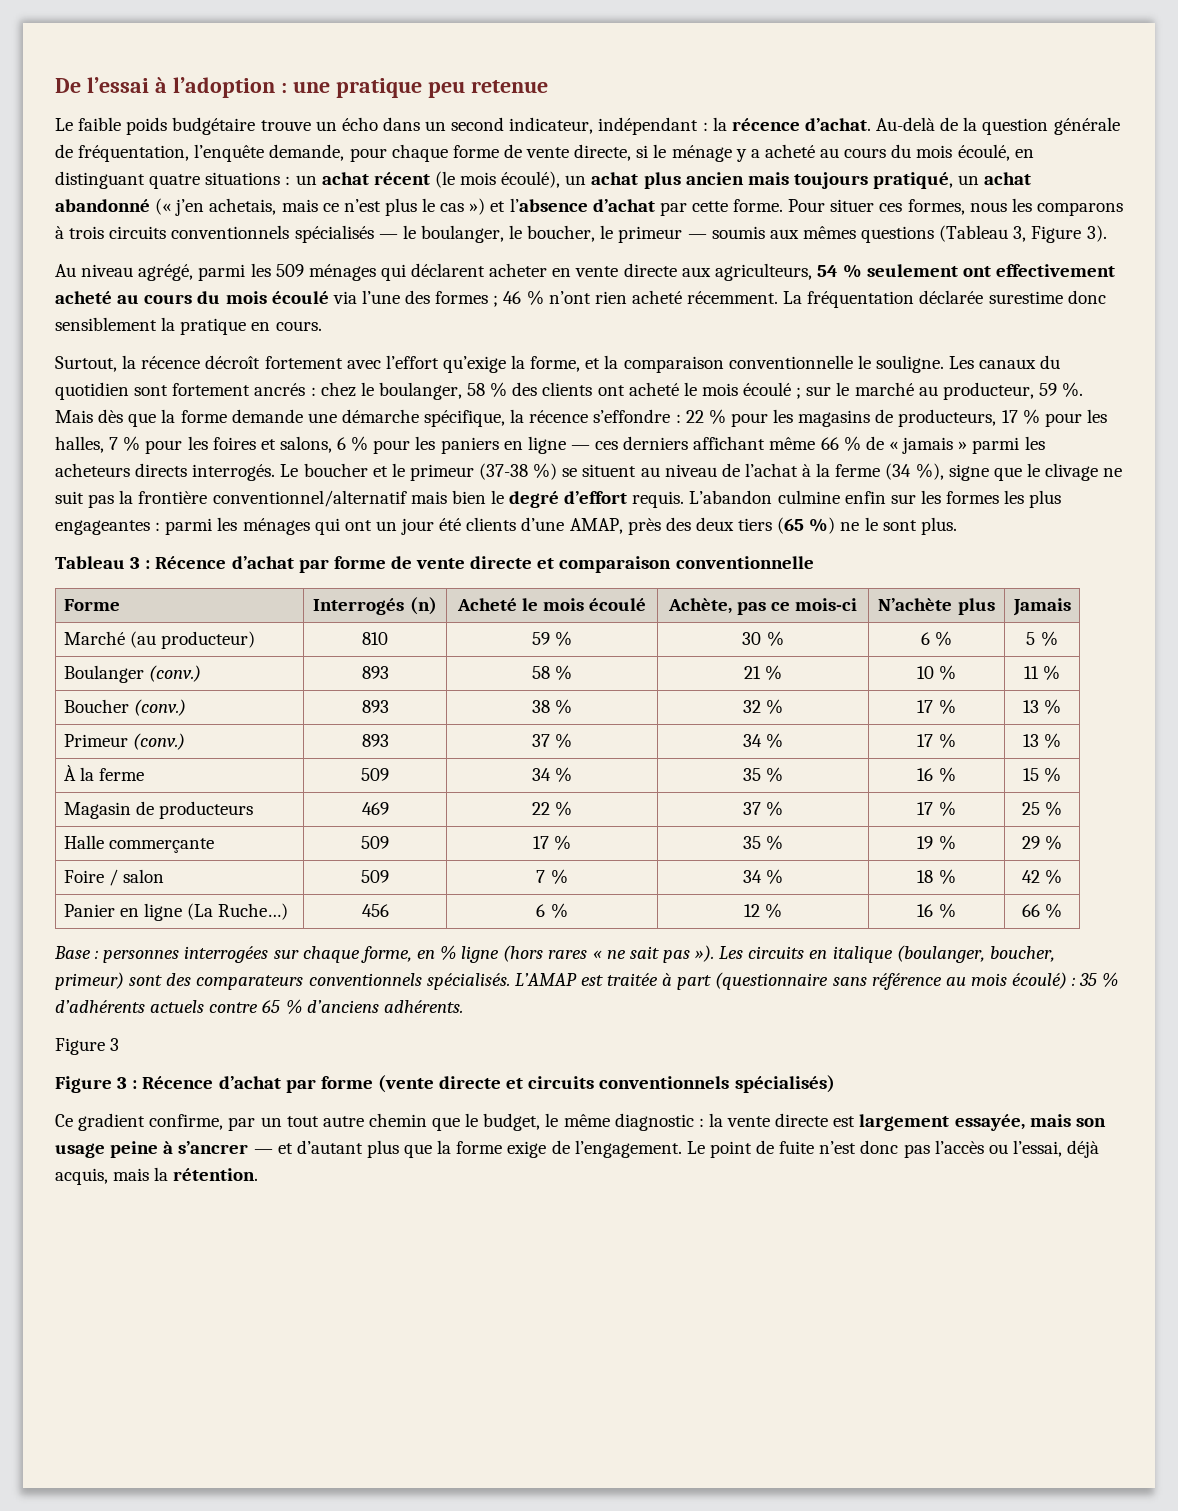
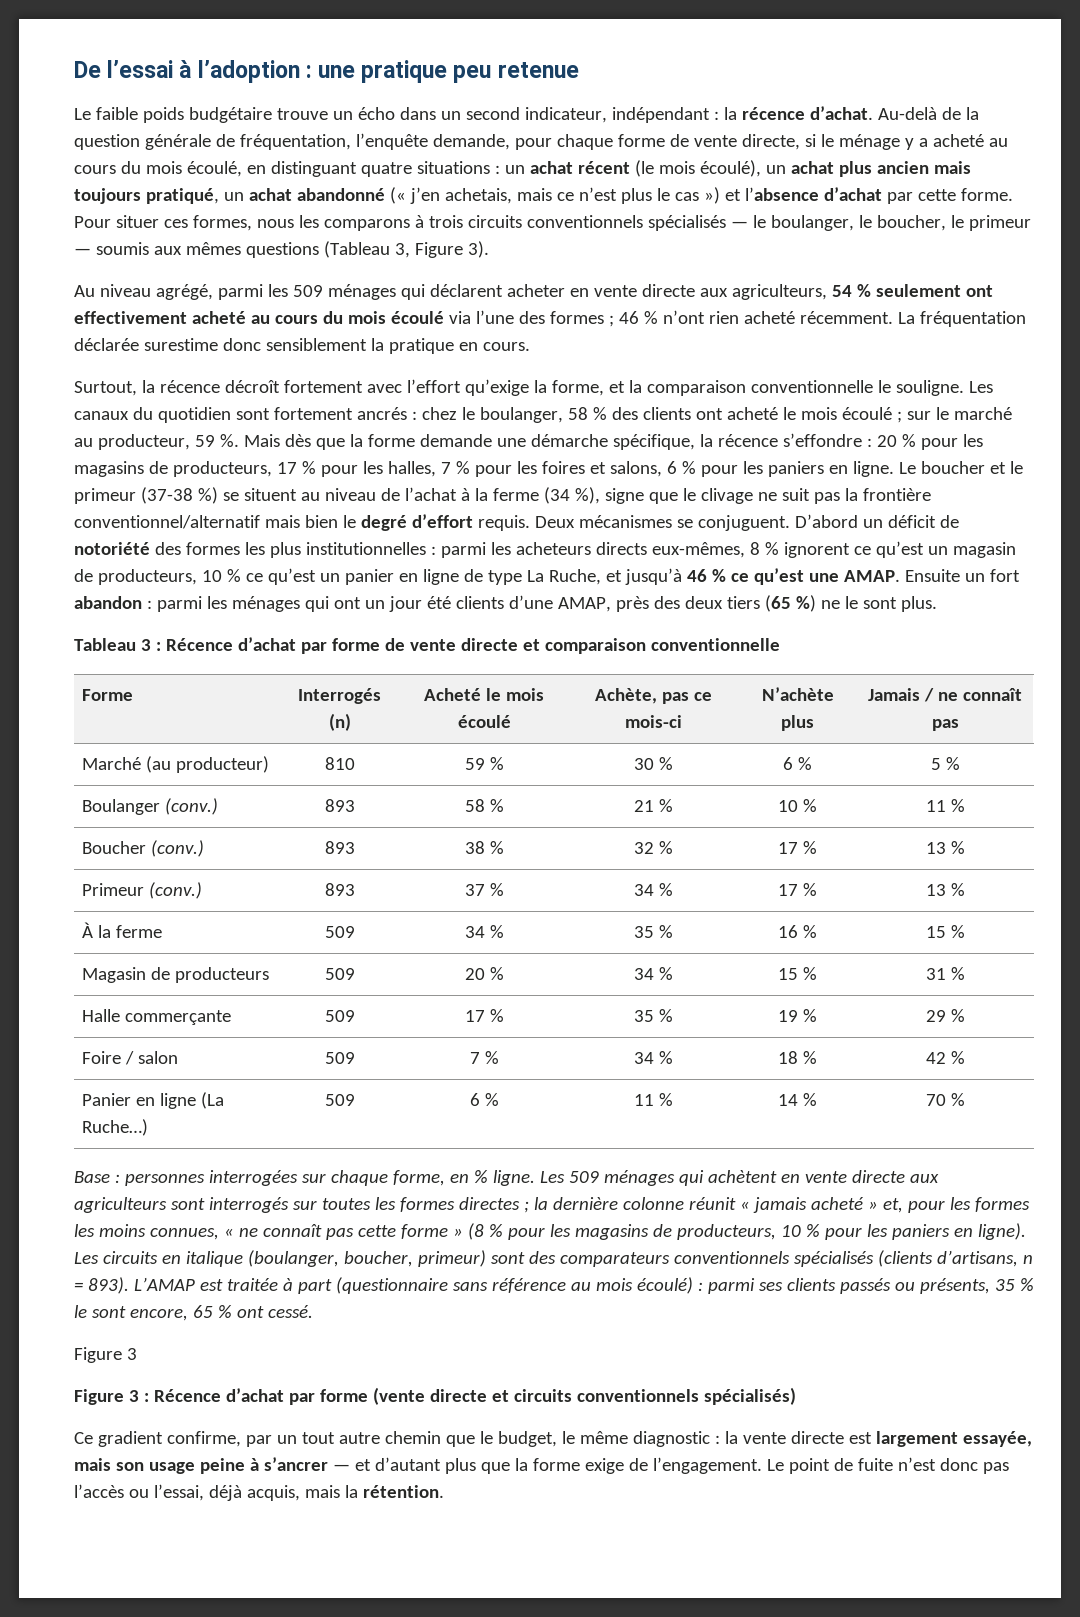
- Mais dès que la forme demande une démarche spécifique, la récence s’effondre : 22 % pour les magasins de producteurs, 17 % pour les halles, 7 % pour les foires et salons, 6 % pour les paniers en ligne — ces derniers affichant même 66 % de « jamais » parmi les acheteurs directs interrogés.
+ Mais dès que la forme demande une démarche spécifique, la récence s’effondre : 20 % pour les magasins de producteurs, 17 % pour les halles, 7 % pour les foires et salons, 6 % pour les paniers en ligne.
- L’abandon culmine enfin sur les formes les plus engageantes : parmi les ménages qui ont un jour été clients d’une AMAP, près des deux tiers (65 %) ne le sont plus.
+ Deux mécanismes se conjuguent. D’abord un déficit de notoriété des formes les plus institutionnelles : parmi les acheteurs directs eux-mêmes, 8 % ignorent ce qu’est un magasin de producteurs, 10 % ce qu’est un panier en ligne de type La Ruche, et jusqu’à 46 % ce qu’est une AMAP. Ensuite un fort abandon : parmi les ménages qui ont un jour été clients d’une AMAP, près des deux tiers (65 %) ne le sont plus.
- Forme | Interrogés (n) | Acheté le mois écoulé | Achète, pas ce mois-ci | N’achète plus | Jamais
+ Forme | Interrogés (n) | Acheté le mois écoulé | Achète, pas ce mois-ci | N’achète plus | Jamais / ne connaît pas
- Magasin de producteurs | 469 | 22 % | 37 % | 17 % | 25 %
+ Magasin de producteurs | 509 | 20 % | 34 % | 15 % | 31 %
- Panier en ligne (La Ruche…) | 456 | 6 % | 12 % | 16 % | 66 %
+ Panier en ligne (La Ruche…) | 509 | 6 % | 11 % | 14 % | 70 %
- Base : personnes interrogées sur chaque forme, en % ligne (hors rares « ne sait pas »).
+ Base : personnes interrogées sur chaque forme, en % ligne. Les 509 ménages qui achètent en vente directe aux agriculteurs sont interrogés sur toutes les formes directes ; la dernière colonne réunit « jamais acheté » et, pour les formes les moins connues, « ne connaît pas cette forme » (8 % pour les magasins de producteurs, 10 % pour les paniers en ligne).
- Les circuits en italique (boulanger, boucher, primeur) sont des comparateurs conventionnels spécialisés.
+ Les circuits en italique (boulanger, boucher, primeur) sont des comparateurs conventionnels spécialisés (clients d’artisans, n = 893).
- L’AMAP est traitée à part (questionnaire sans référence au mois écoulé) : 35 % d’adhérents actuels contre 65 % d’anciens adhérents.
+ L’AMAP est traitée à part (questionnaire sans référence au mois écoulé) : parmi ses clients passés ou présents, 35 % le sont encore, 65 % ont cessé.

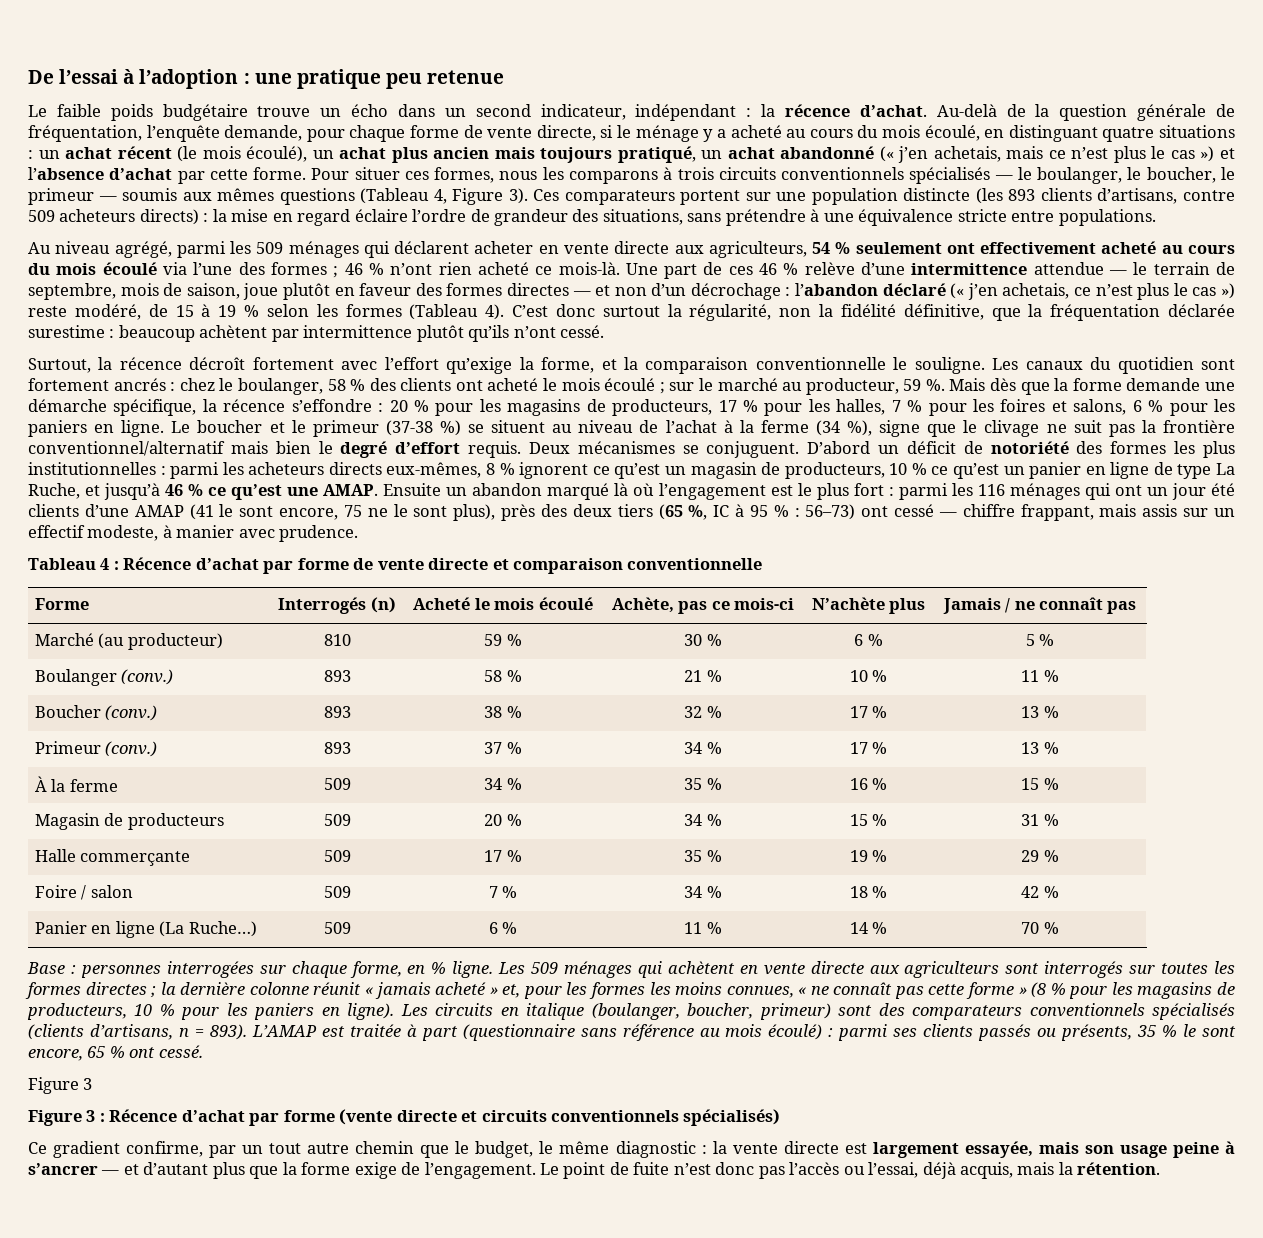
- Pour situer ces formes, nous les comparons à trois circuits conventionnels spécialisés — le boulanger, le boucher, le primeur — soumis aux mêmes questions (Tableau 3, Figure 3).
+ Pour situer ces formes, nous les comparons à trois circuits conventionnels spécialisés — le boulanger, le boucher, le primeur — soumis aux mêmes questions (Tableau 4, Figure 3). Ces comparateurs portent sur une population distincte (les 893 clients d’artisans, contre 509 acheteurs directs) : la mise en regard éclaire l’ordre de grandeur des situations, sans prétendre à une équivalence stricte entre populations.
- Au niveau agrégé, parmi les 509 ménages qui déclarent acheter en vente directe aux agriculteurs, 54 % seulement ont effectivement acheté au cours du mois écoulé via l’une des formes ; 46 % n’ont rien acheté récemment. La fréquentation déclarée surestime donc sensiblement la pratique en cours.
+ Au niveau agrégé, parmi les 509 ménages qui déclarent acheter en vente directe aux agriculteurs, 54 % seulement ont effectivement acheté au cours du mois écoulé via l’une des formes ; 46 % n’ont rien acheté ce mois-là. Une part de ces 46 % relève d’une intermittence attendue — le terrain de septembre, mois de saison, joue plutôt en faveur des formes directes — et non d’un décrochage : l’abandon déclaré (« j’en achetais, ce n’est plus le cas ») reste modéré, de 15 à 19 % selon les formes (Tableau 4). C’est donc surtout la régularité, non la fidélité définitive, que la fréquentation déclarée surestime : beaucoup achètent par intermittence plutôt qu’ils n’ont cessé.
- Ensuite un fort abandon : parmi les ménages qui ont un jour été clients d’une AMAP, près des deux tiers (65 %) ne le sont plus.
+ Ensuite un abandon marqué là où l’engagement est le plus fort : parmi les 116 ménages qui ont un jour été clients d’une AMAP (41 le sont encore, 75 ne le sont plus), près des deux tiers (65 %, IC à 95 % : 56–73) ont cessé — chiffre frappant, mais assis sur un effectif modeste, à manier avec prudence.
- Tableau 3 : Récence d’achat par forme de vente directe et comparaison conventionnelle
+ Tableau 4 : Récence d’achat par forme de vente directe et comparaison conventionnelle

